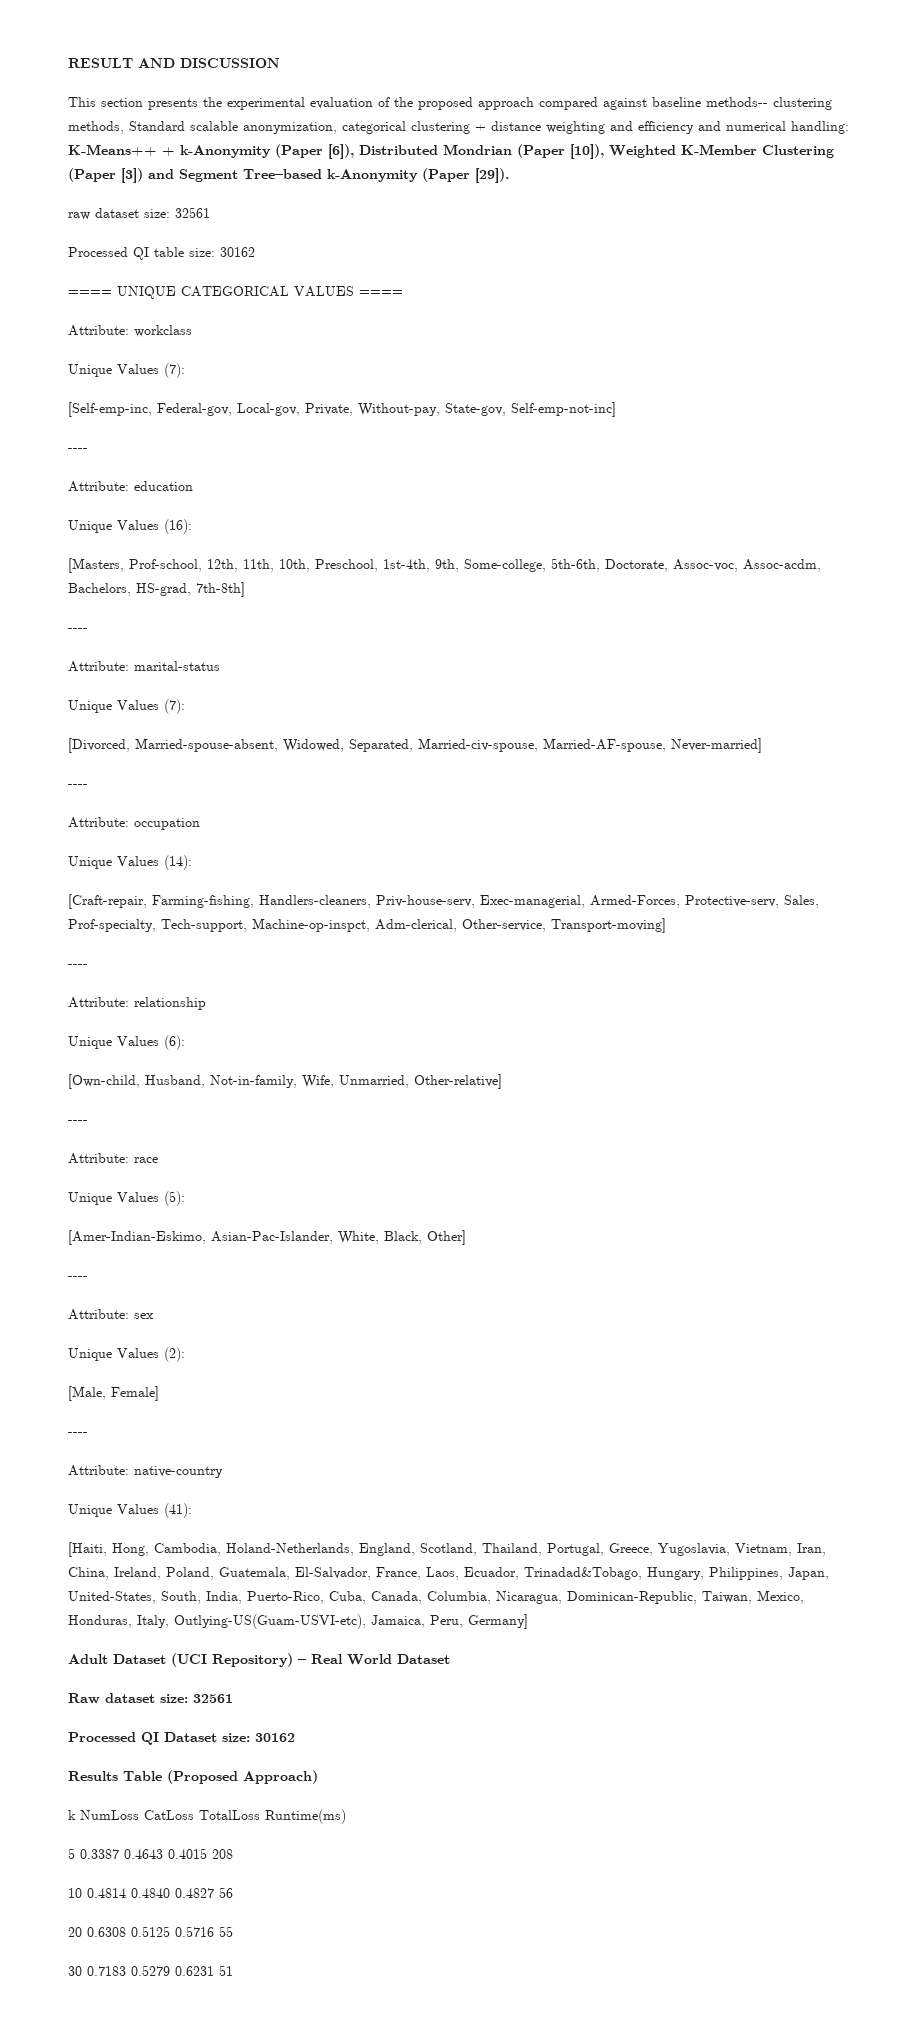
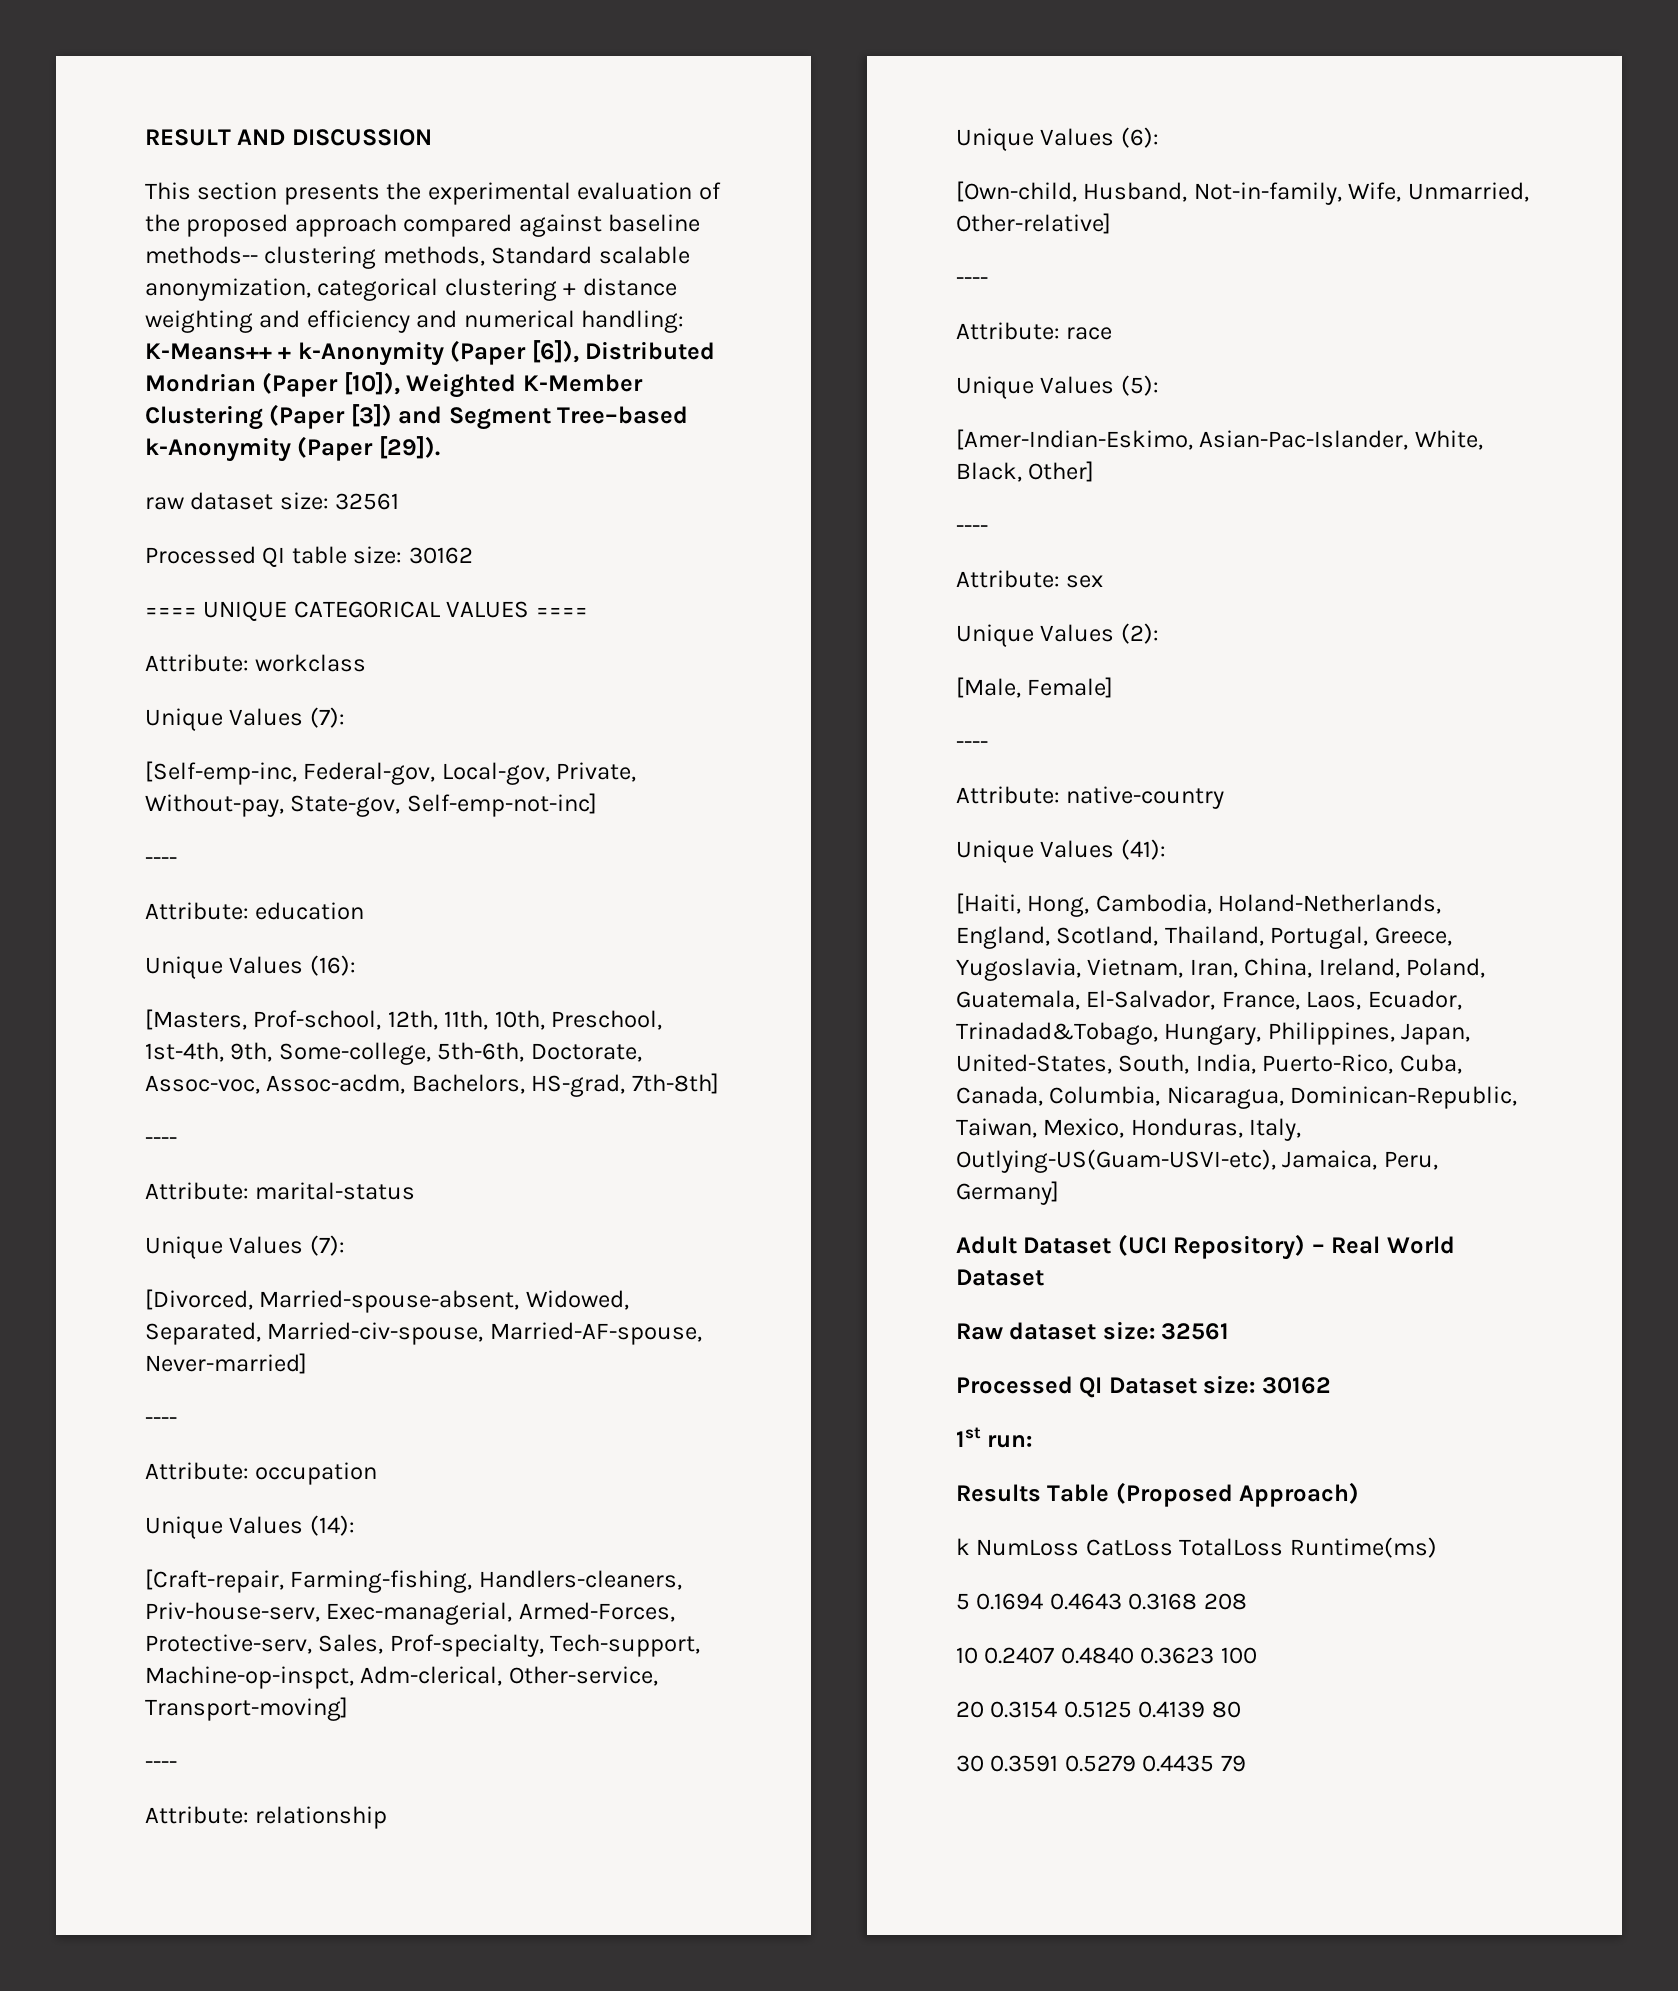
+ 1st run:
- 5 0.3387 0.4643 0.4015 208
+ 5 0.1694 0.4643 0.3168 208
- 10 0.4814 0.4840 0.4827 56
- 20 0.6308 0.5125 0.5716 55
- 30 0.7183 0.5279 0.6231 51
+ 10 0.2407 0.4840 0.3623 100
+ 20 0.3154 0.5125 0.4139 80
+ 30 0.3591 0.5279 0.4435 79

